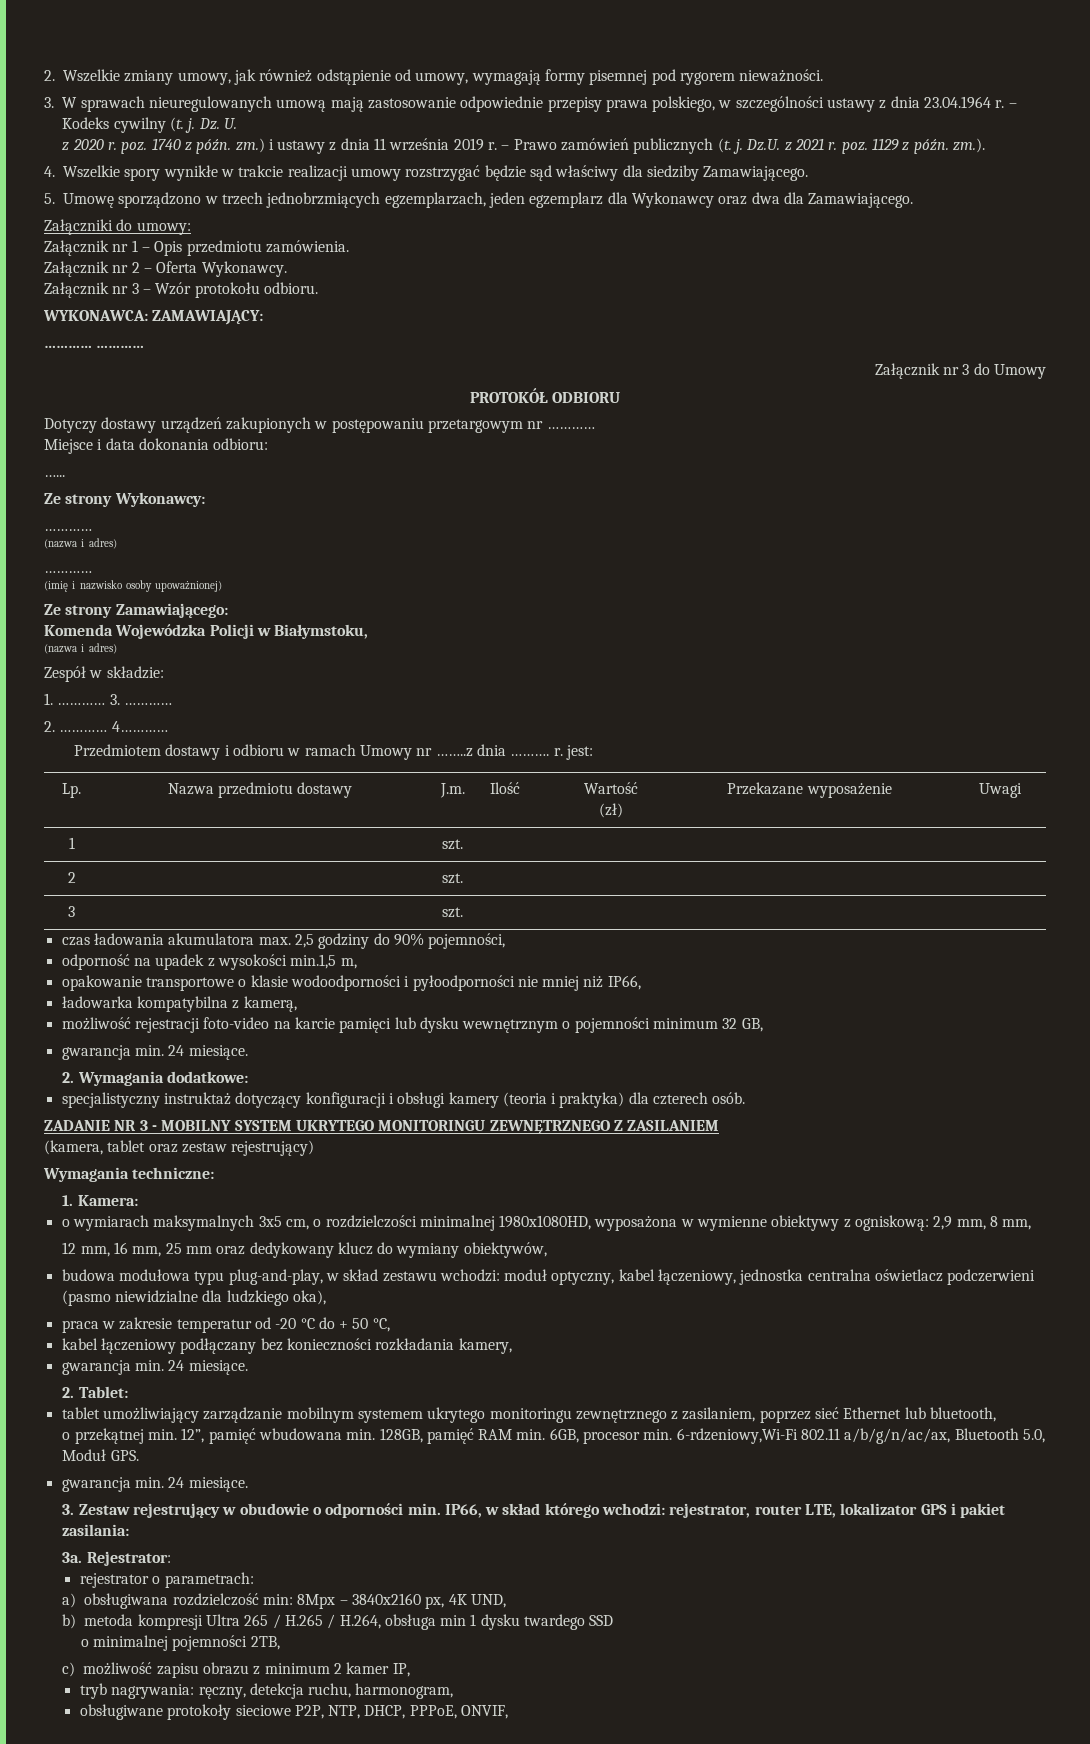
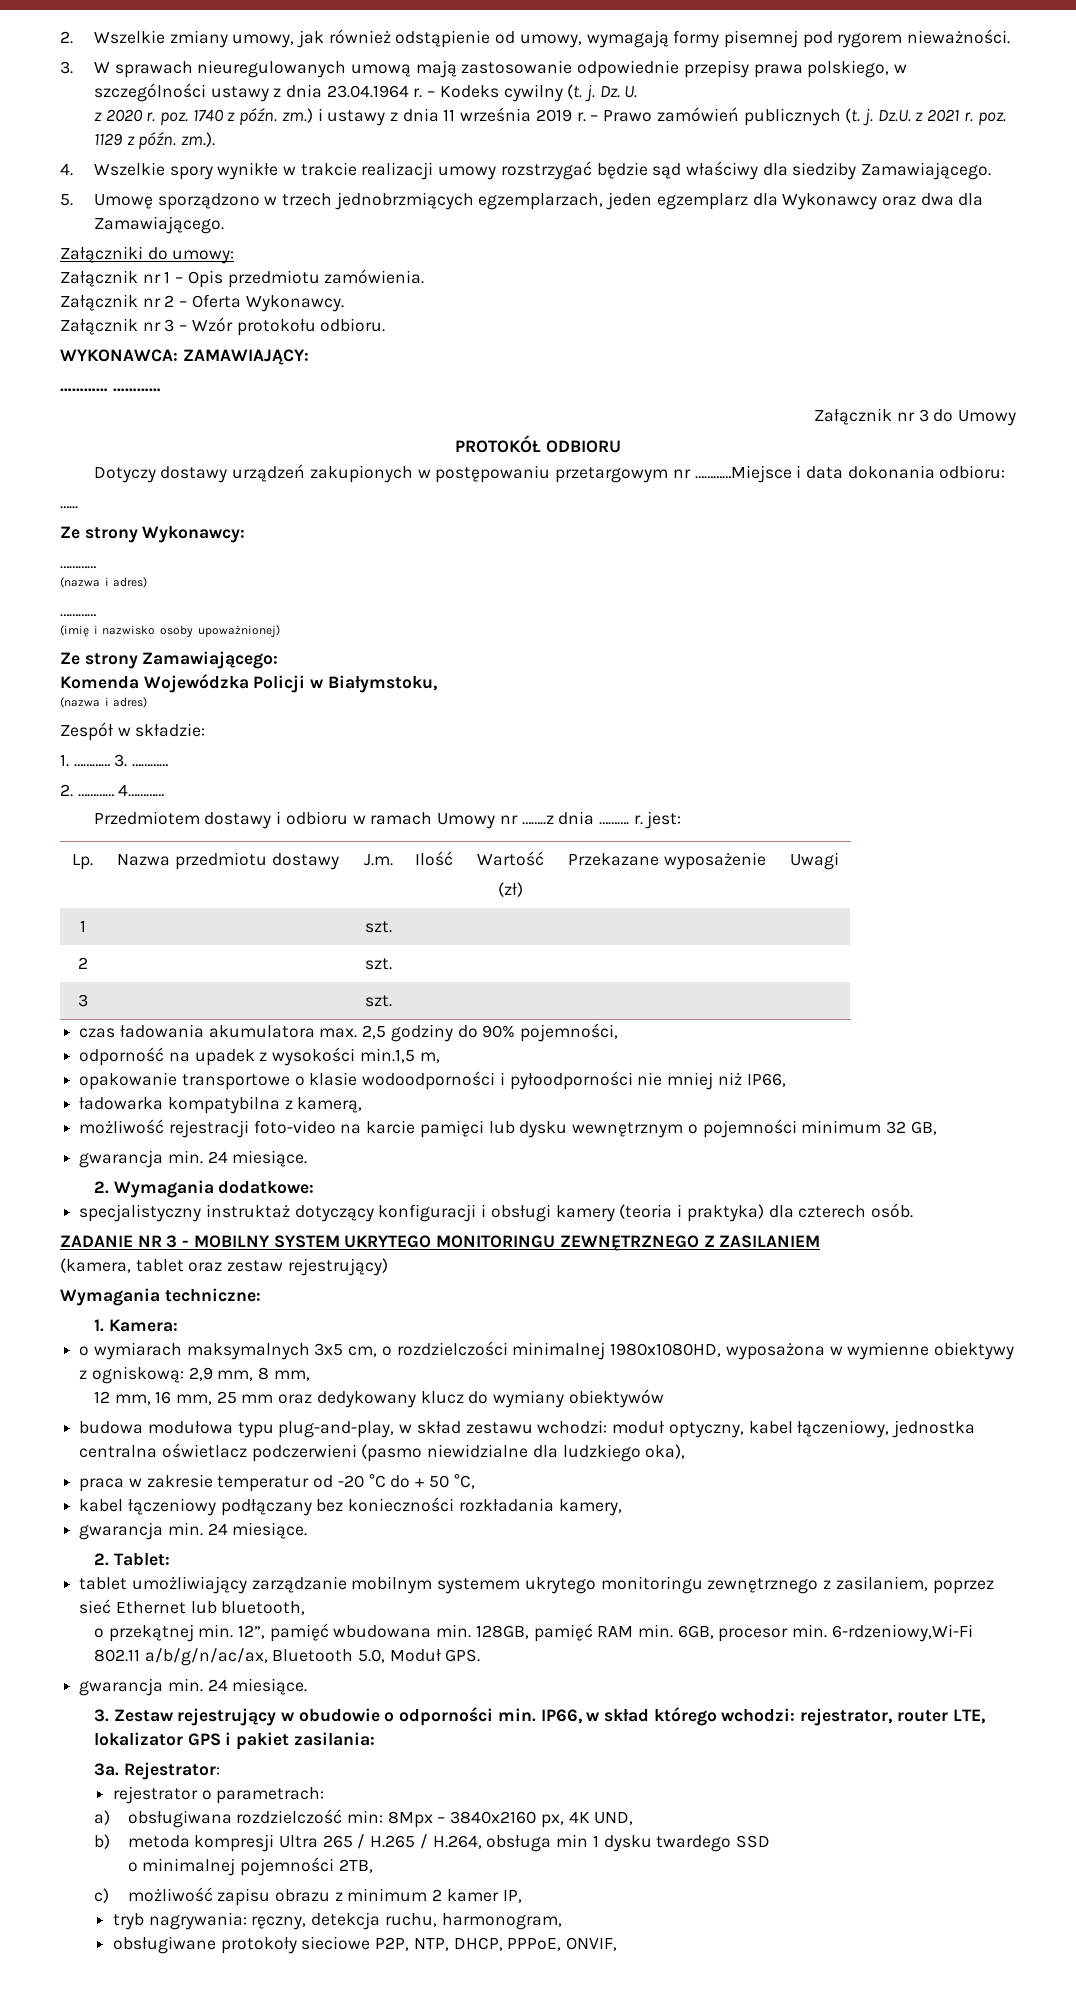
- Dotyczy dostawy urządzeń zakupionych w postępowaniu przetargowym nr …………
- Miejsce i data dokonania odbioru:
+ Dotyczy dostawy urządzeń zakupionych w postępowaniu przetargowym nr …………Miejsce i data dokonania odbioru:
- 12 mm, 16 mm, 25 mm oraz dedykowany klucz do wymiany obiektywów,
+ 12 mm, 16 mm, 25 mm oraz dedykowany klucz do wymiany obiektywów

